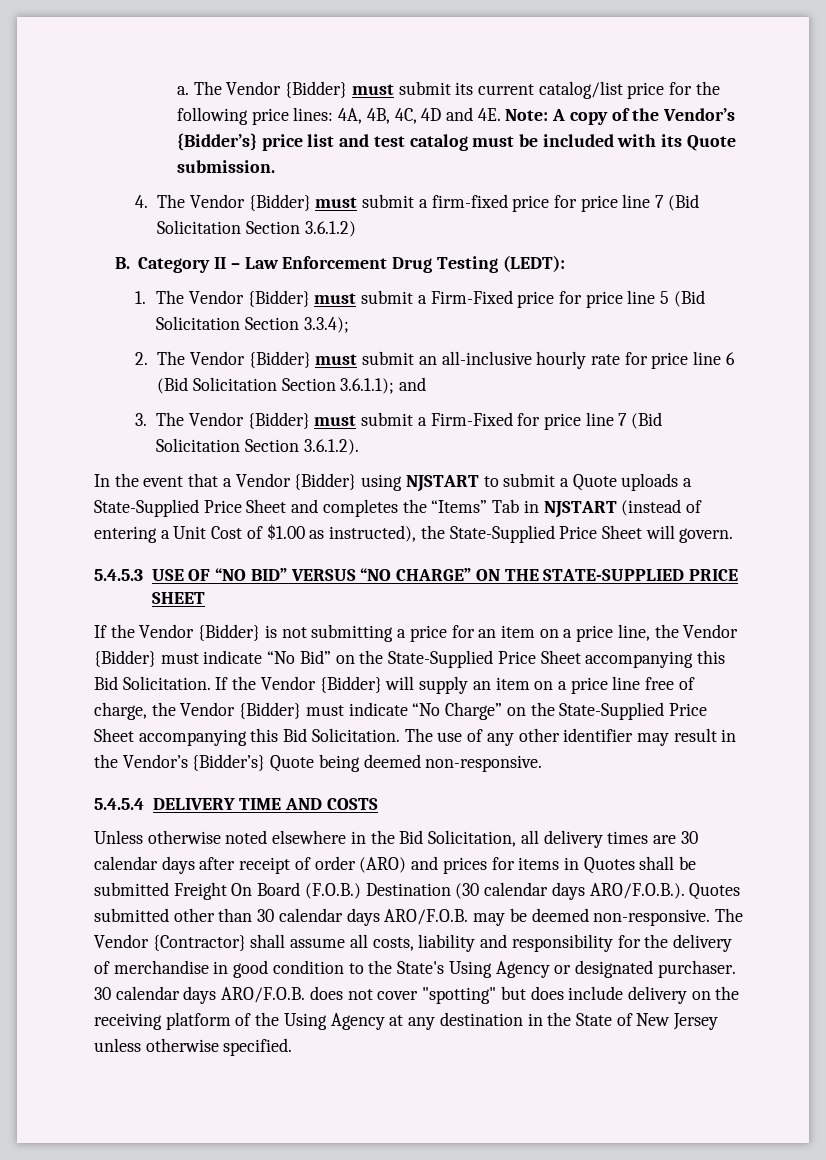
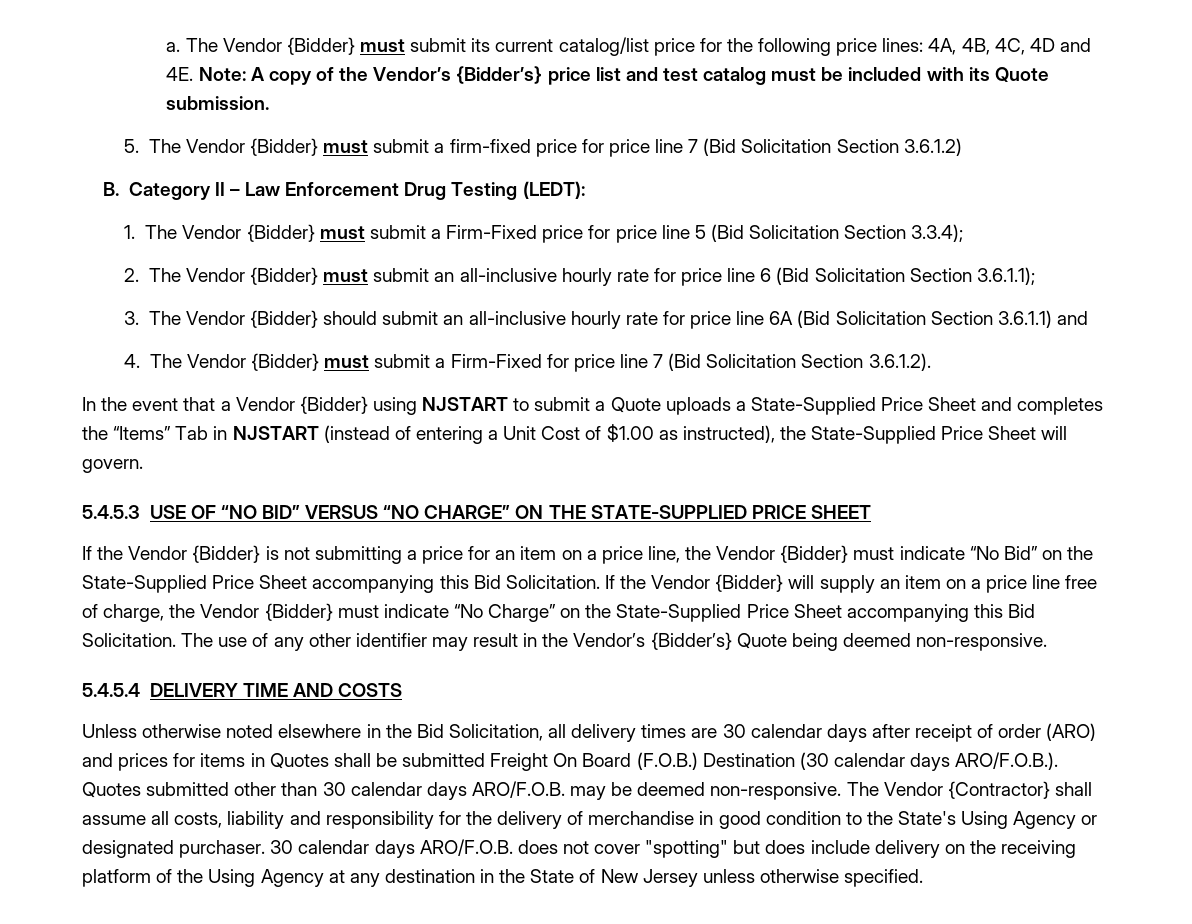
- 4. The Vendor {Bidder} must submit a firm-fixed price for price line 7 (Bid Solicitation Section 3.6.1.2)
+ 5. The Vendor {Bidder} must submit a firm-fixed price for price line 7 (Bid Solicitation Section 3.6.1.2)
- 2. The Vendor {Bidder} must submit an all-inclusive hourly rate for price line 6 (Bid Solicitation Section 3.6.1.1); and
+ 2. The Vendor {Bidder} must submit an all-inclusive hourly rate for price line 6 (Bid Solicitation Section 3.6.1.1);
+ 3. The Vendor {Bidder} should submit an all-inclusive hourly rate for price line 6A (Bid Solicitation Section 3.6.1.1) and
- 3. The Vendor {Bidder} must submit a Firm-Fixed for price line 7 (Bid Solicitation Section 3.6.1.2).
+ 4. The Vendor {Bidder} must submit a Firm-Fixed for price line 7 (Bid Solicitation Section 3.6.1.2).

